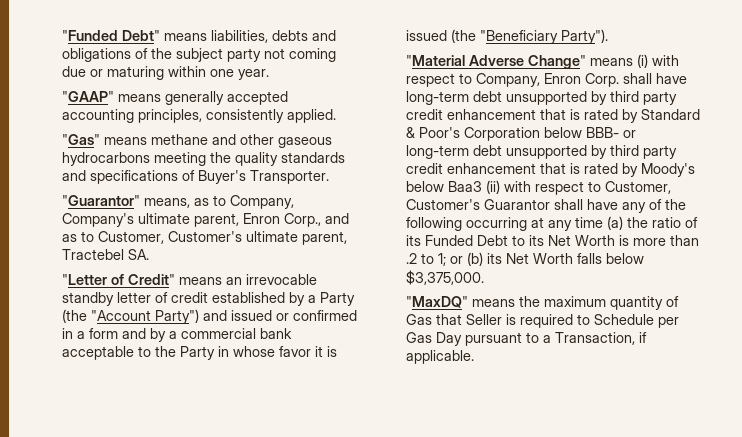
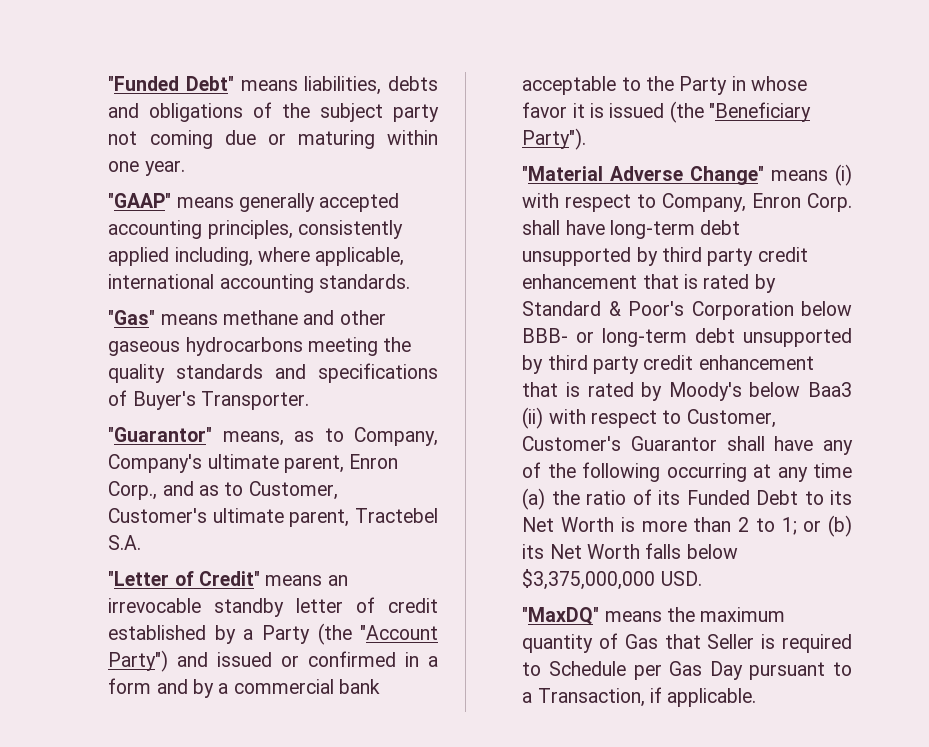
- "GAAP" means generally accepted accounting principles, consistently applied.
+ "GAAP" means generally accepted accounting principles, consistently applied including, where applicable, international accounting standards.
- "Guarantor" means, as to Company, Company's ultimate parent, Enron Corp., and as to Customer, Customer's ultimate parent, Tractebel SA.
+ "Guarantor" means, as to Company, Company's ultimate parent, Enron Corp., and as to Customer, Customer's ultimate parent, Tractebel S.A.
- "Material Adverse Change" means (i) with respect to Company, Enron Corp. shall have long-term debt unsupported by third party credit enhancement that is rated by Standard & Poor's Corporation below BBB- or long-term debt unsupported by third party credit enhancement that is rated by Moody's below Baa3 (ii) with respect to Customer, Customer's Guarantor shall have any of the following occurring at any time (a) the ratio of its Funded Debt to its Net Worth is more than .2 to 1;
+ "Material Adverse Change" means (i) with respect to Company, Enron Corp. shall have long-term debt unsupported by third party credit enhancement that is rated by Standard & Poor's Corporation below BBB- or long-term debt unsupported by third party credit enhancement that is rated by Moody's below Baa3 (ii) with respect to Customer, Customer's Guarantor shall have any of the following occurring at any time (a) the ratio of its Funded Debt to its Net Worth is more than 2 to 1;
- or (b) its Net Worth falls below $3,375,000.
+ or (b) its Net Worth falls below $3,375,000,000 USD.

